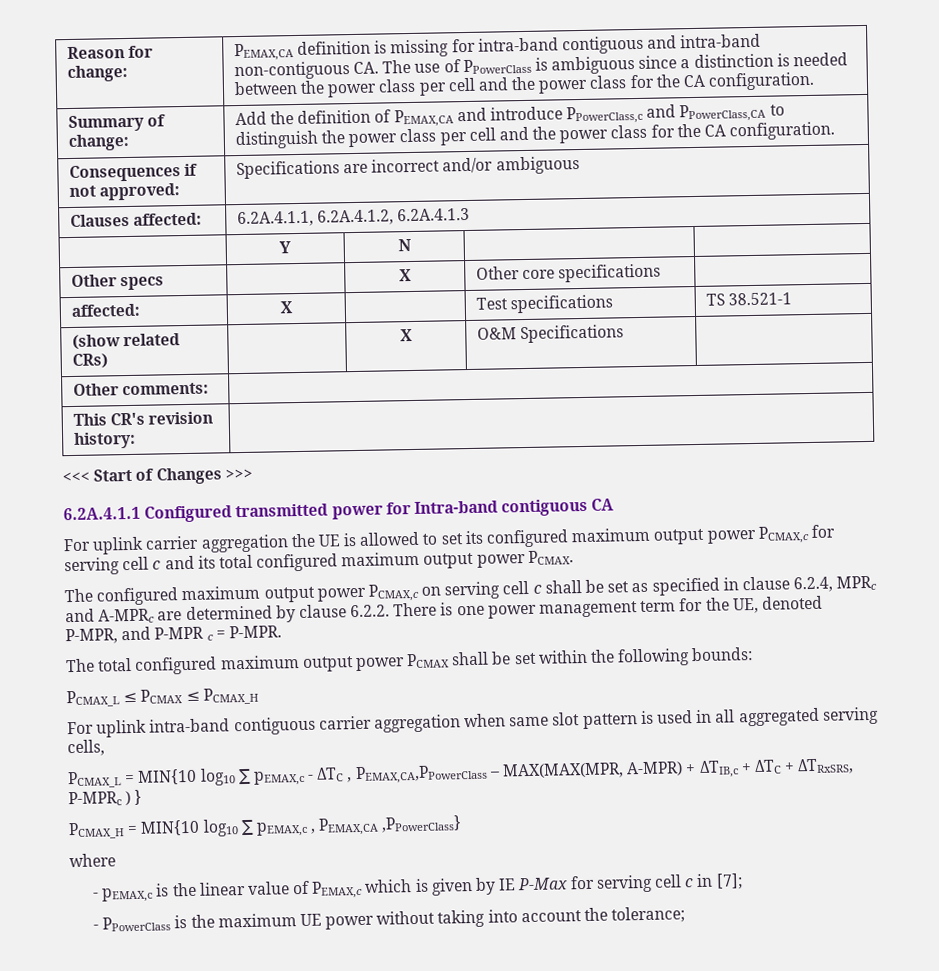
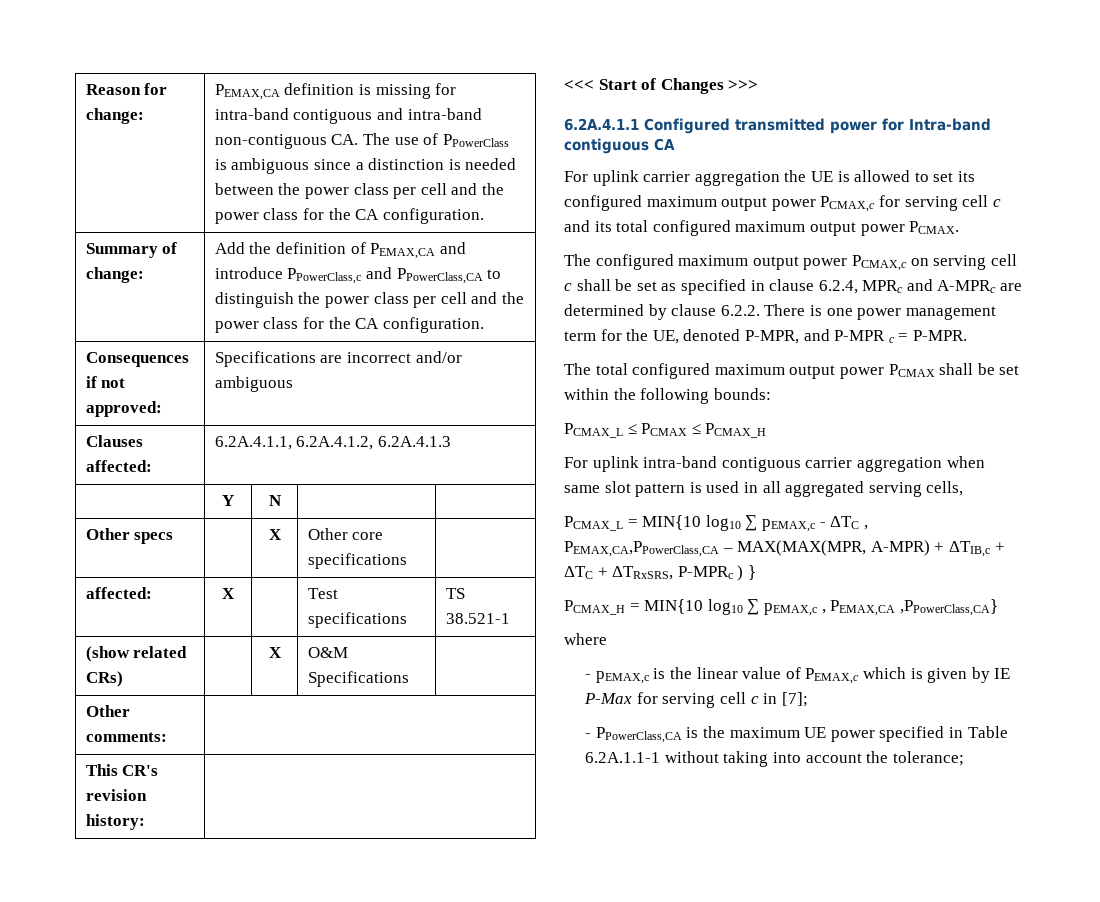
- PCMAX_L = MIN{10 log10 ∑ pEMAX,c - ΔTC , PEMAX,CA,PPowerClass – MAX(MAX(MPR, A-MPR) + ΔTIB,c + ΔTC + ΔTRxSRS, P-MPRc ) }
+ PCMAX_L = MIN{10 log10 ∑ pEMAX,c - ΔTC , PEMAX,CA,PPowerClass,CA – MAX(MAX(MPR, A-MPR) + ΔTIB,c + ΔTC + ΔTRxSRS, P-MPRc ) }
- PCMAX_H = MIN{10 log10 ∑ pEMAX,c , PEMAX,CA ,PPowerClass}
+ PCMAX_H = MIN{10 log10 ∑ pEMAX,c , PEMAX,CA ,PPowerClass,CA}
- - PPowerClass is the maximum UE power without taking into account the tolerance;
+ - PPowerClass,CA is the maximum UE power specified in Table 6.2A.1.1-1 without taking into account the tolerance;

